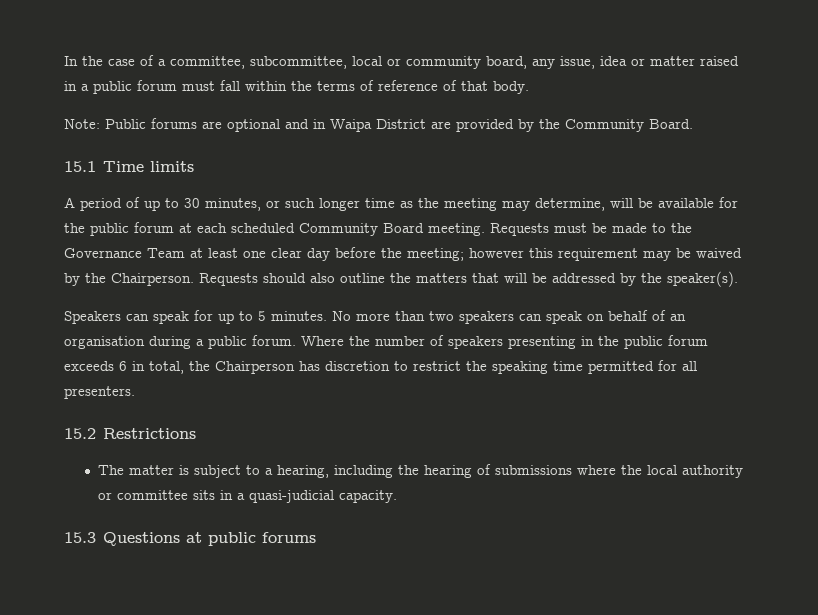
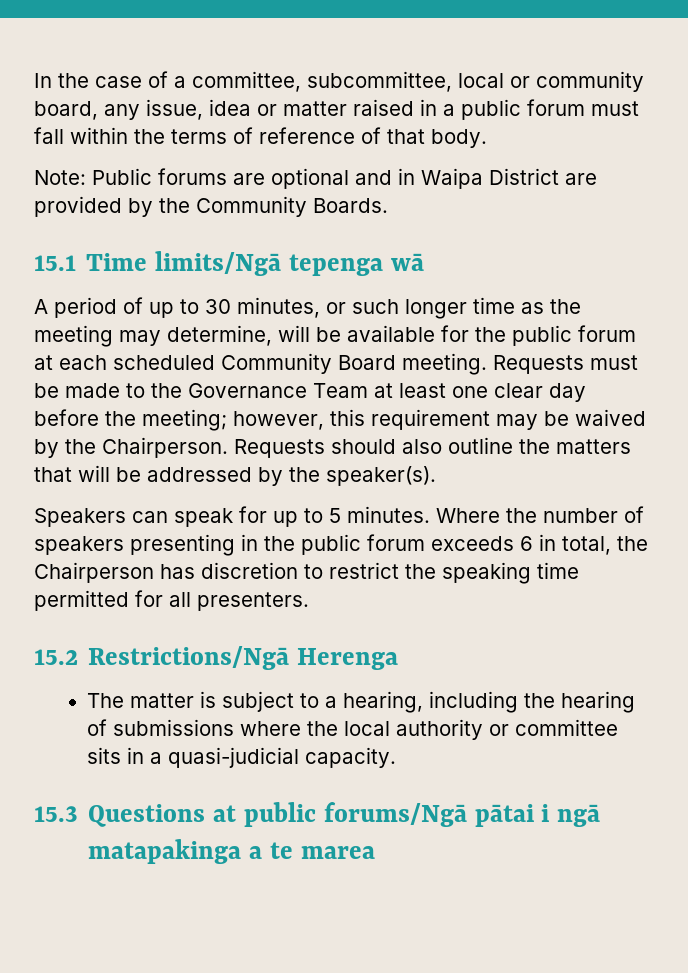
- Note: Public forums are optional and in Waipa District are provided by the Community Board.
+ Note: Public forums are optional and in Waipa District are provided by the Community Boards.
- 15.1 Time limits
+ 15.1 Time limits/Ngā tepenga wā
- Requests must be made to the Governance Team at least one clear day before the meeting; however this requirement may be waived by the Chairperson.
+ Requests must be made to the Governance Team at least one clear day before the meeting; however, this requirement may be waived by the Chairperson.
- No more than two speakers can speak on behalf of an organisation during a public forum.
- 15.2 Restrictions
+ 15.2 Restrictions/Ngā Herenga
- 15.3 Questions at public forums
+ 15.3 Questions at public forums/Ngā pātai i ngā matapakinga a te marea

